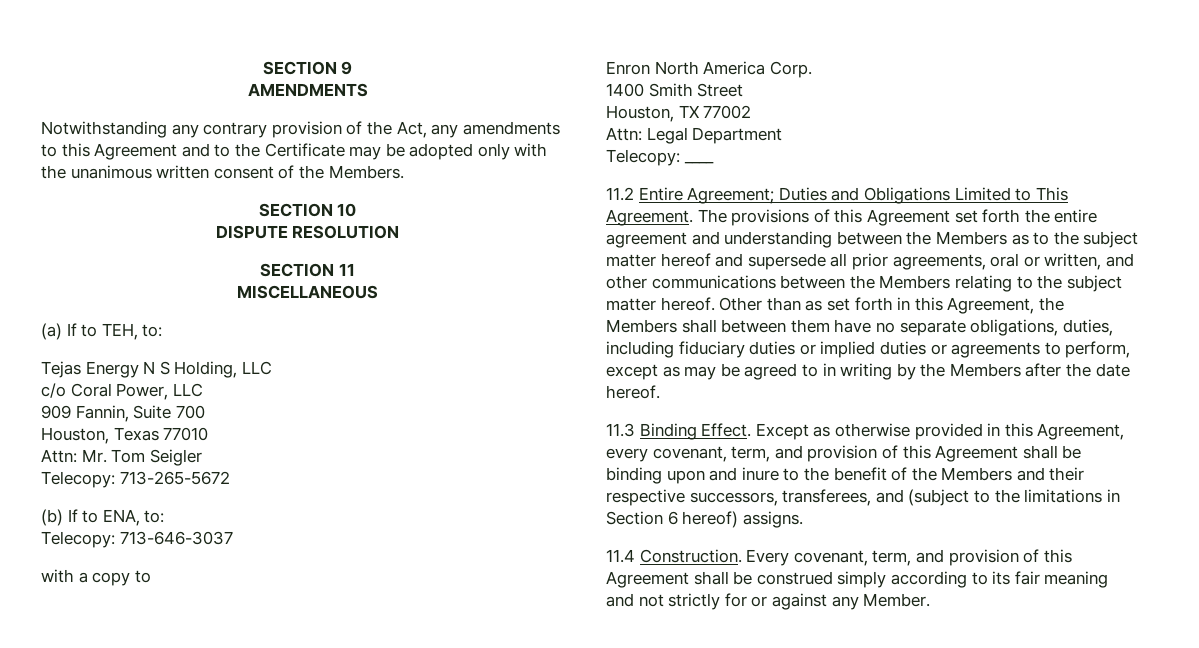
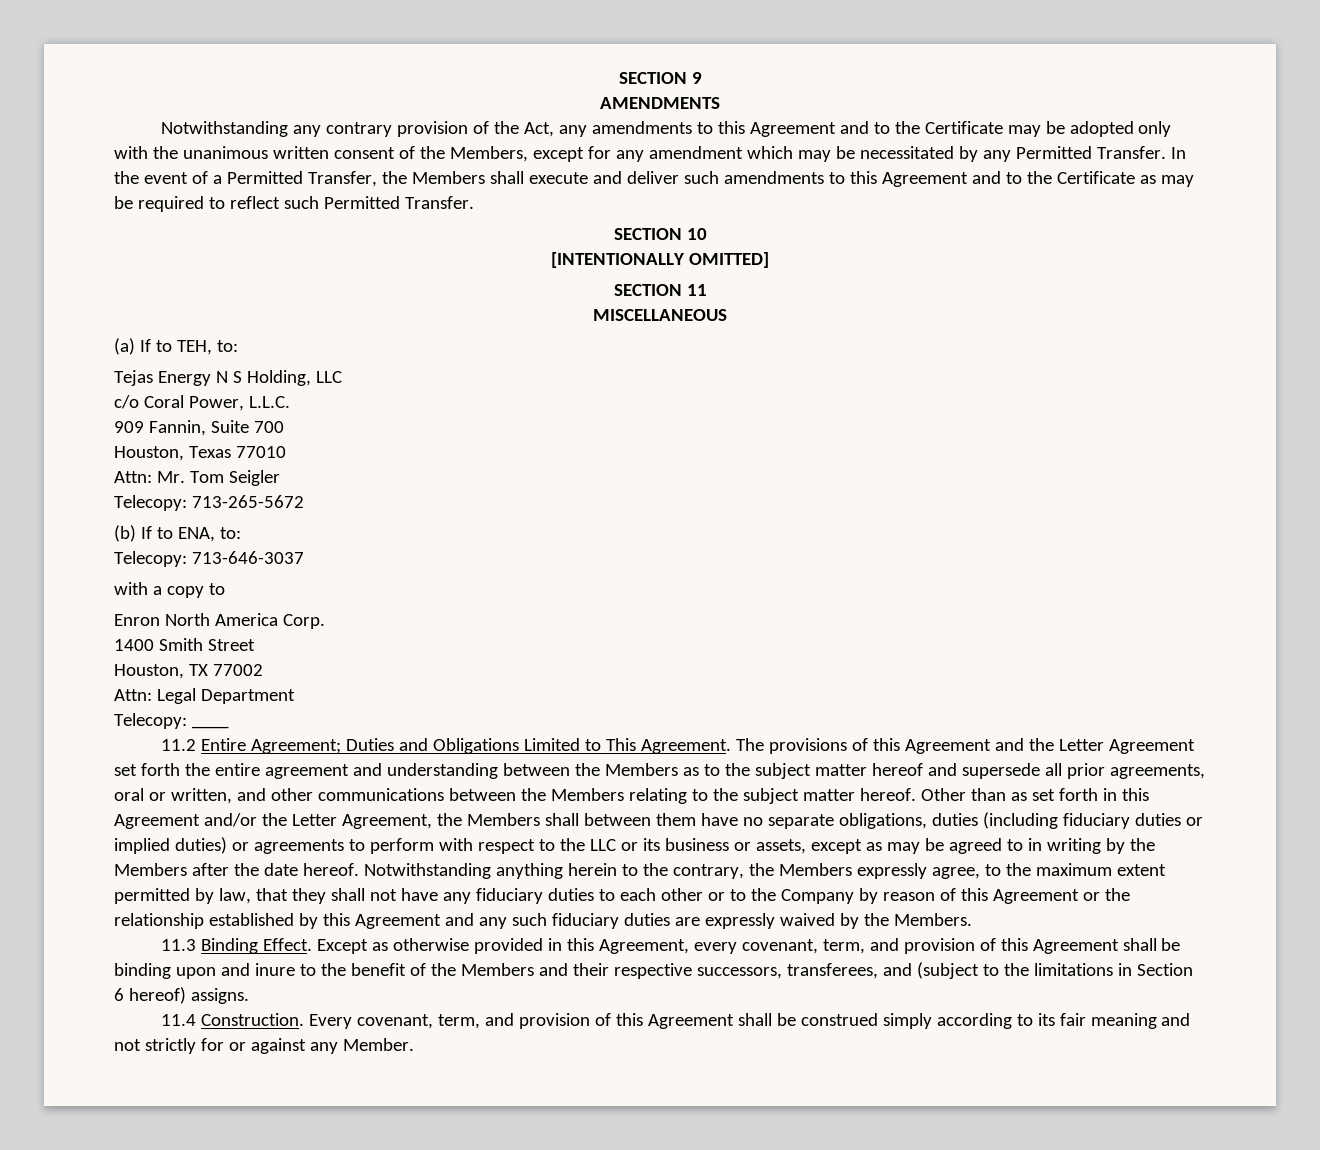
- Notwithstanding any contrary provision of the Act, any amendments to this Agreement and to the Certificate may be adopted only with the unanimous written consent of the Members.
+ Notwithstanding any contrary provision of the Act, any amendments to this Agreement and to the Certificate may be adopted only with the unanimous written consent of the Members, except for any amendment which may be necessitated by any Permitted Transfer. In the event of a Permitted Transfer, the Members shall execute and deliver such amendments to this Agreement and to the Certificate as may be required to reflect such Permitted Transfer.
- DISPUTE RESOLUTION
+ [INTENTIONALLY OMITTED]
- c/o Coral Power, LLC
+ c/o Coral Power, L.L.C.
- The provisions of this Agreement set forth the entire agreement and understanding between the Members as to the subject matter hereof and supersede all prior agreements, oral or written, and other communications between the Members relating to the subject matter hereof.
+ The provisions of this Agreement and the Letter Agreement set forth the entire agreement and understanding between the Members as to the subject matter hereof and supersede all prior agreements, oral or written, and other communications between the Members relating to the subject matter hereof.
- Other than as set forth in this Agreement, the Members shall between them have no separate obligations, duties, including fiduciary duties or implied duties or agreements to perform, except as may be agreed to in writing by the Members after the date hereof.
+ Other than as set forth in this Agreement and/or the Letter Agreement, the Members shall between them have no separate obligations, duties (including fiduciary duties or implied duties) or agreements to perform with respect to the LLC or its business or assets, except as may be agreed to in writing by the Members after the date hereof. Notwithstanding anything herein to the contrary, the Members expressly agree, to the maximum extent permitted by law, that they shall not have any fiduciary duties to each other or to the Company by reason of this Agreement or the relationship established by this Agreement and any such fiduciary duties are expressly waived by the Members.

